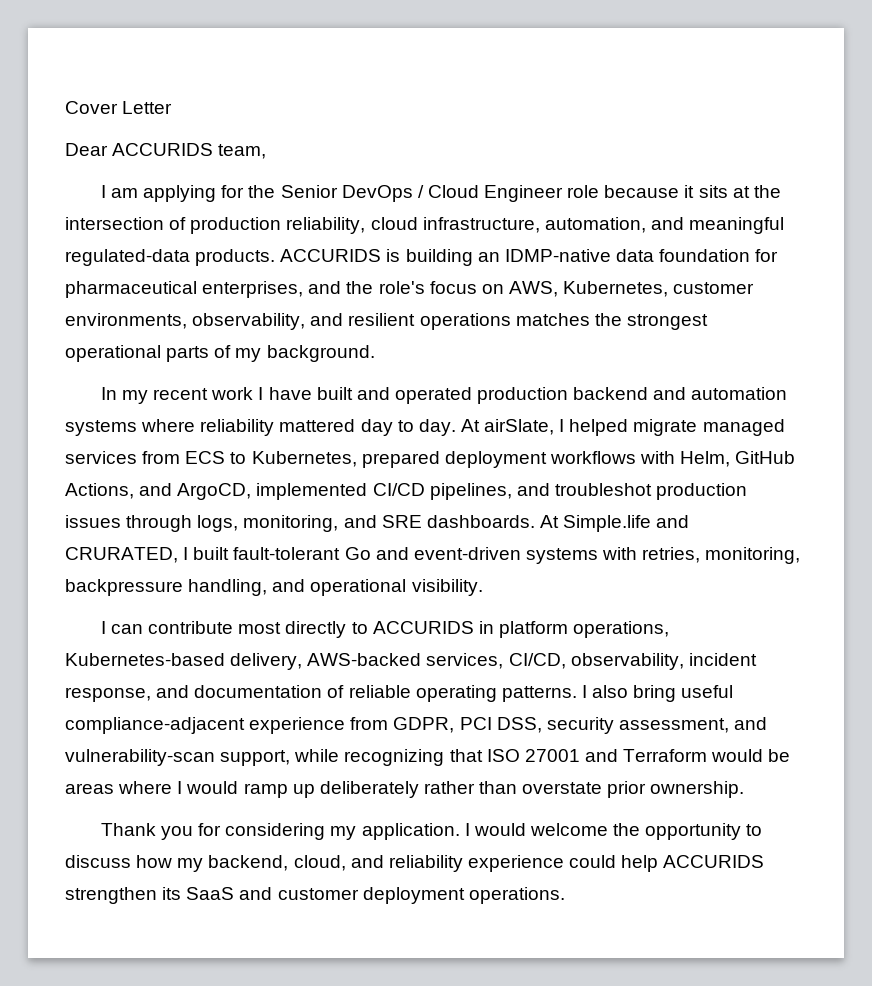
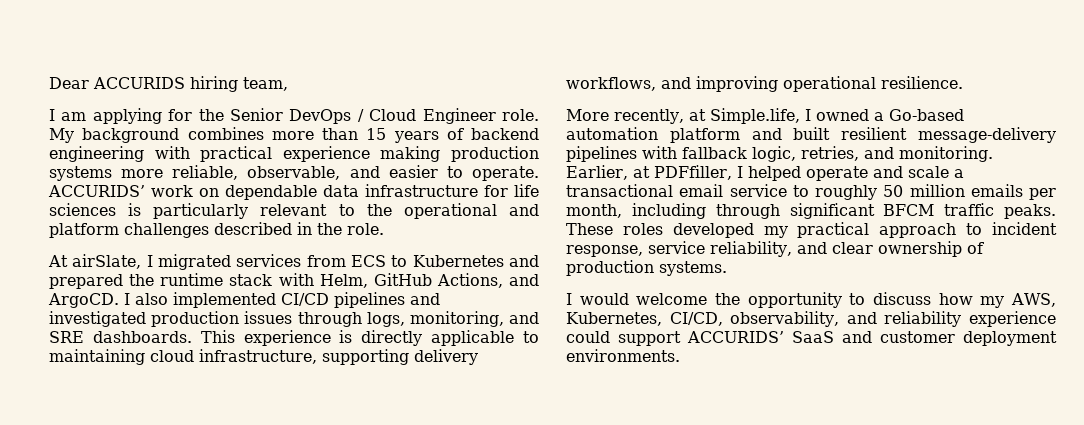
- Cover Letter
- Dear ACCURIDS team,
+ Dear ACCURIDS hiring team,
- I am applying for the Senior DevOps / Cloud Engineer role because it sits at the intersection of production reliability, cloud infrastructure, automation, and meaningful regulated-data products. ACCURIDS is building an IDMP-native data foundation for pharmaceutical enterprises, and the role's focus on AWS, Kubernetes, customer environments, observability, and resilient operations matches the strongest operational parts of my background.
- In my recent work I have built and operated production backend and automation systems where reliability mattered day to day. At airSlate, I helped migrate managed services from ECS to Kubernetes, prepared deployment workflows with Helm, GitHub Actions, and ArgoCD, implemented CI/CD pipelines, and troubleshot production issues through logs, monitoring, and SRE dashboards.
+ I am applying for the Senior DevOps / Cloud Engineer role. My background combines more than 15 years of backend engineering with practical experience making production systems more reliable, observable, and easier to operate. ACCURIDS’ work on dependable data infrastructure for life sciences is particularly relevant to the operational and platform challenges described in the role.
+ At airSlate, I migrated services from ECS to Kubernetes and prepared the runtime stack with Helm, GitHub Actions, and ArgoCD. I also implemented CI/CD pipelines and investigated production issues through logs, monitoring, and SRE dashboards.
- At Simple.life and CRURATED, I built fault-tolerant Go and event-driven systems with retries, monitoring, backpressure handling, and operational visibility.
- I can contribute most directly to ACCURIDS in platform operations, Kubernetes-based delivery, AWS-backed services, CI/CD, observability, incident response, and documentation of reliable operating patterns. I also bring useful compliance-adjacent experience from GDPR, PCI DSS, security assessment, and vulnerability-scan support, while recognizing that ISO 27001 and Terraform would be areas where I would ramp up deliberately rather than overstate prior ownership.
- Thank you for considering my application. I would welcome the opportunity to discuss how my backend, cloud, and reliability experience could help ACCURIDS strengthen its SaaS and customer deployment operations.
+ This experience is directly applicable to maintaining cloud infrastructure, supporting delivery workflows, and improving operational resilience.
+ More recently, at Simple.life, I owned a Go-based automation platform and built resilient message-delivery pipelines with fallback logic, retries, and monitoring. Earlier, at PDFfiller, I helped operate and scale a transactional email service to roughly 50 million emails per month, including through significant BFCM traffic peaks. These roles developed my practical approach to incident response, service reliability, and clear ownership of production systems.
+ I would welcome the opportunity to discuss how my AWS, Kubernetes, CI/CD, observability, and reliability experience could support ACCURIDS’ SaaS and customer deployment environments.

